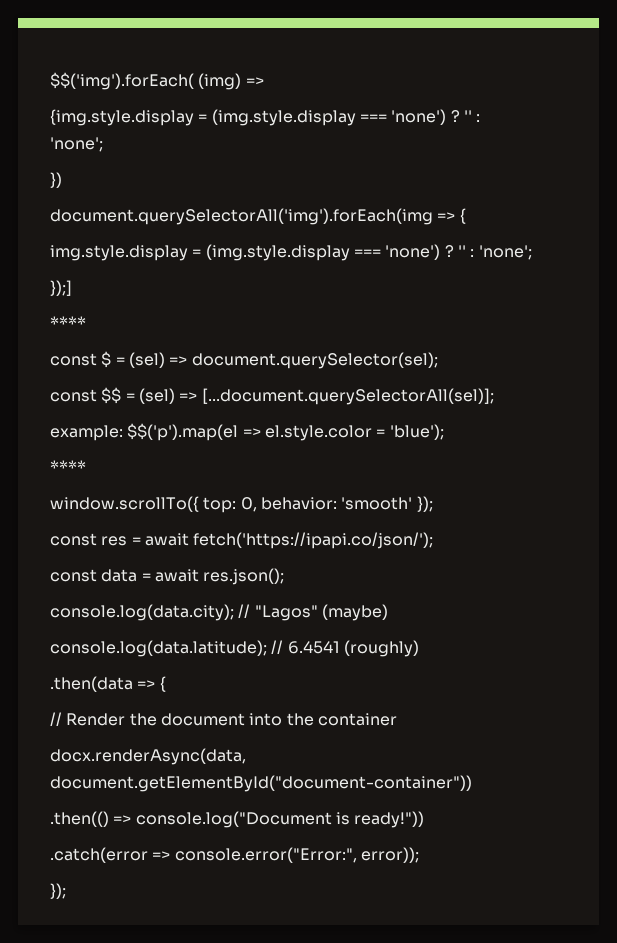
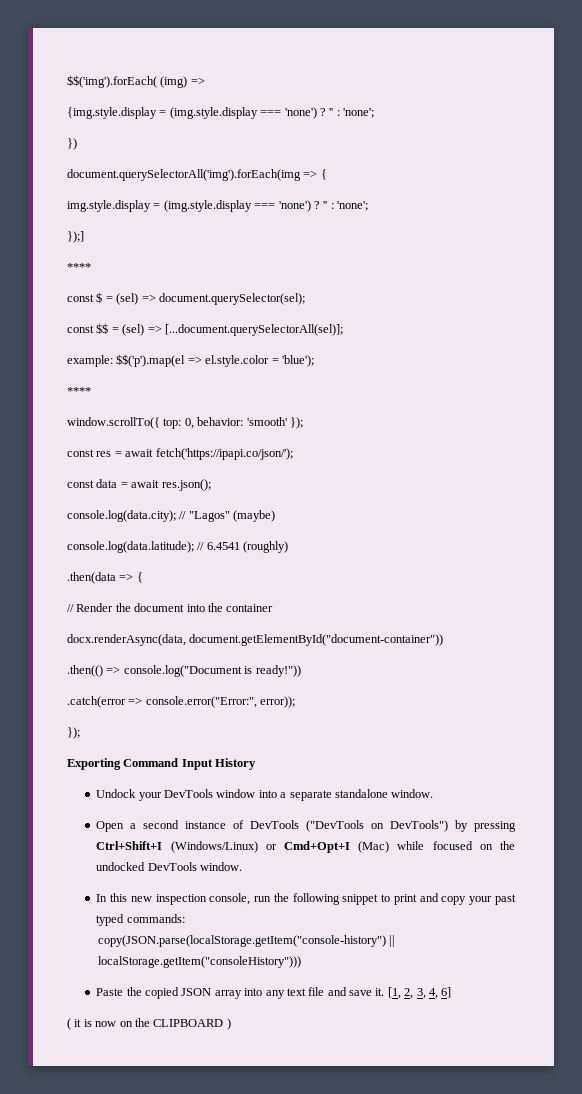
+ Exporting Command Input History
+ Undock your DevTools window into a separate standalone window.
+ Open a second instance of DevTools ("DevTools on DevTools") by pressing Ctrl+Shift+I (Windows/Linux) or Cmd+Opt+I (Mac) while focused on the undocked DevTools window.
+ In this new inspection console, run the following snippet to print and copy your past typed commands:
+ copy(JSON.parse(localStorage.getItem("console-history") || localStorage.getItem("consoleHistory")))
+ Paste the copied JSON array into any text file and save it. [1, 2, 3, 4, 6]
+ ( it is now on the CLIPBOARD )

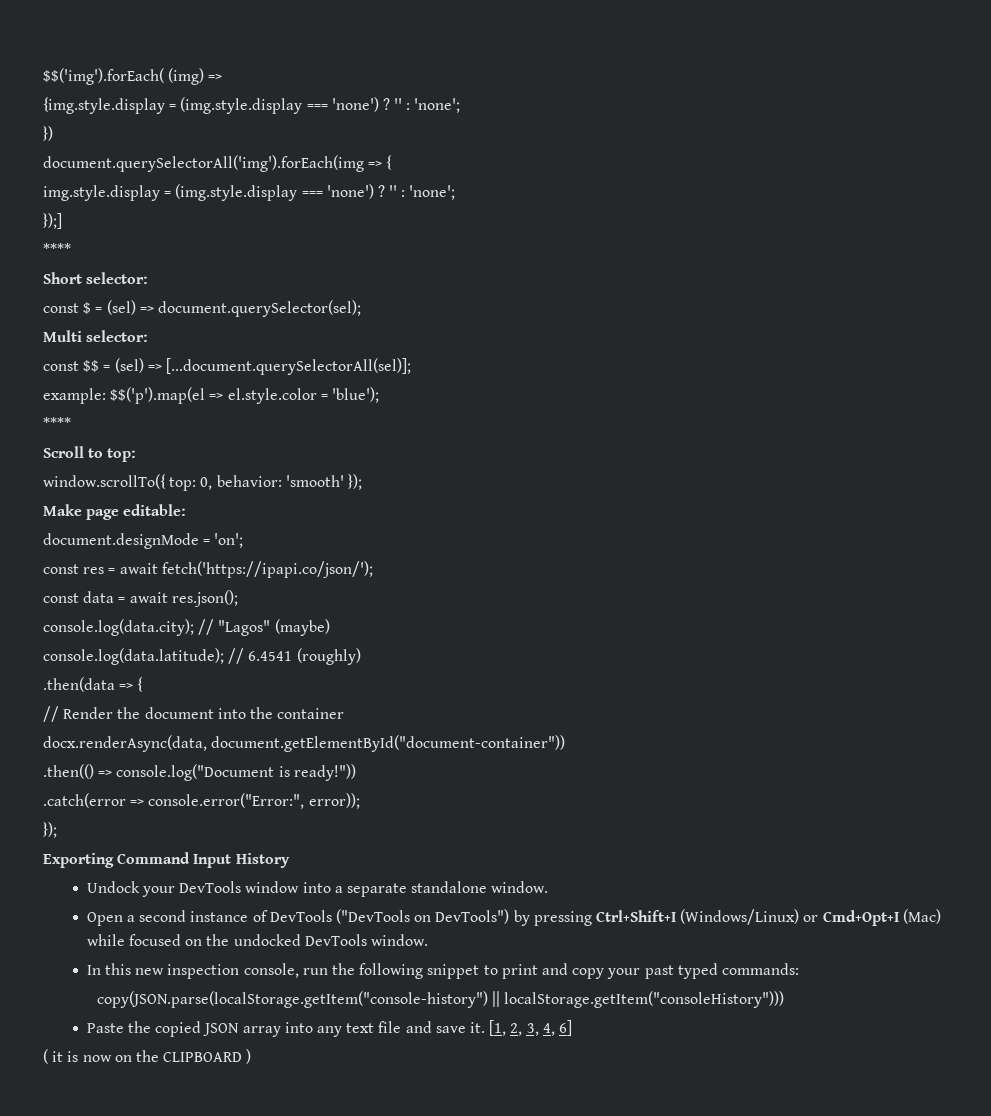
+ Short selector:
+ Multi selector:
+ Scroll to top:
+ Make page editable:
+ document.designMode = 'on';

